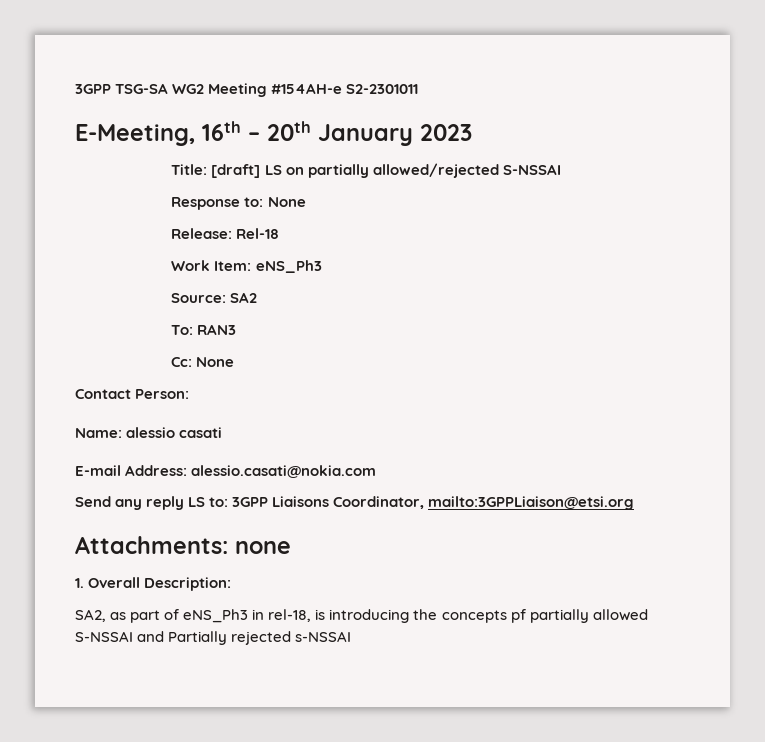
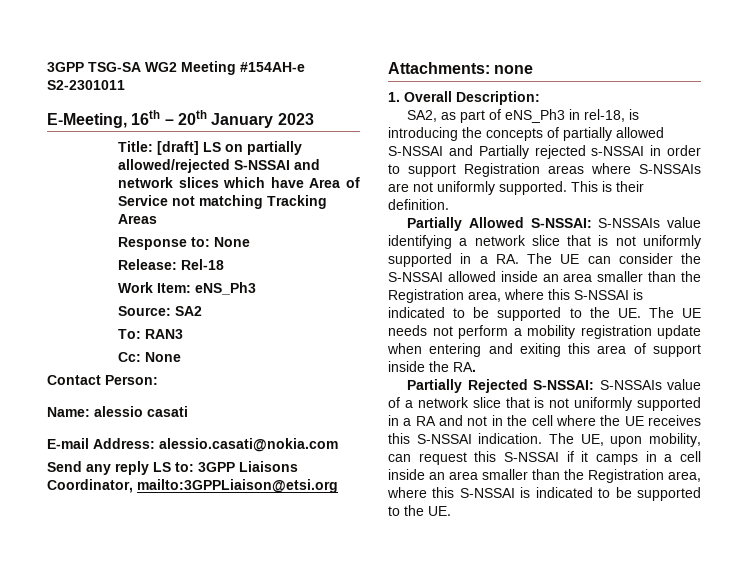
- Title: [draft] LS on partially allowed/rejected S-NSSAI
+ Title: [draft] LS on partially allowed/rejected S-NSSAI and network slices which have Area of Service not matching Tracking Areas
- SA2, as part of eNS_Ph3 in rel-18, is introducing the concepts pf partially allowed S-NSSAI and Partially rejected s-NSSAI
+ SA2, as part of eNS_Ph3 in rel-18, is introducing the concepts of partially allowed S-NSSAI and Partially rejected s-NSSAI in order to support Registration areas where S-NSSAIs are not uniformly supported. This is their definition.
+ Partially Allowed S-NSSAI: S-NSSAIs value identifying a network slice that is not uniformly supported in a RA. The UE can consider the S-NSSAI allowed inside an area smaller than the Registration area, where this S-NSSAI is indicated to be supported to the UE. The UE needs not perform a mobility registration update when entering and exiting this area of support inside the RA.
+ Partially Rejected S-NSSAI: S-NSSAIs value of a network slice that is not uniformly supported in a RA and not in the cell where the UE receives this S-NSSAI indication. The UE, upon mobility, can request this S-NSSAI if it camps in a cell inside an area smaller than the Registration area, where this S-NSSAI is indicated to be supported to the UE.

